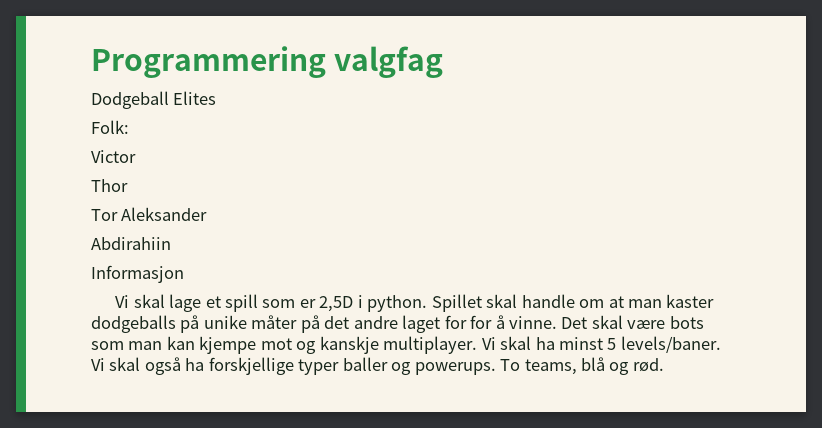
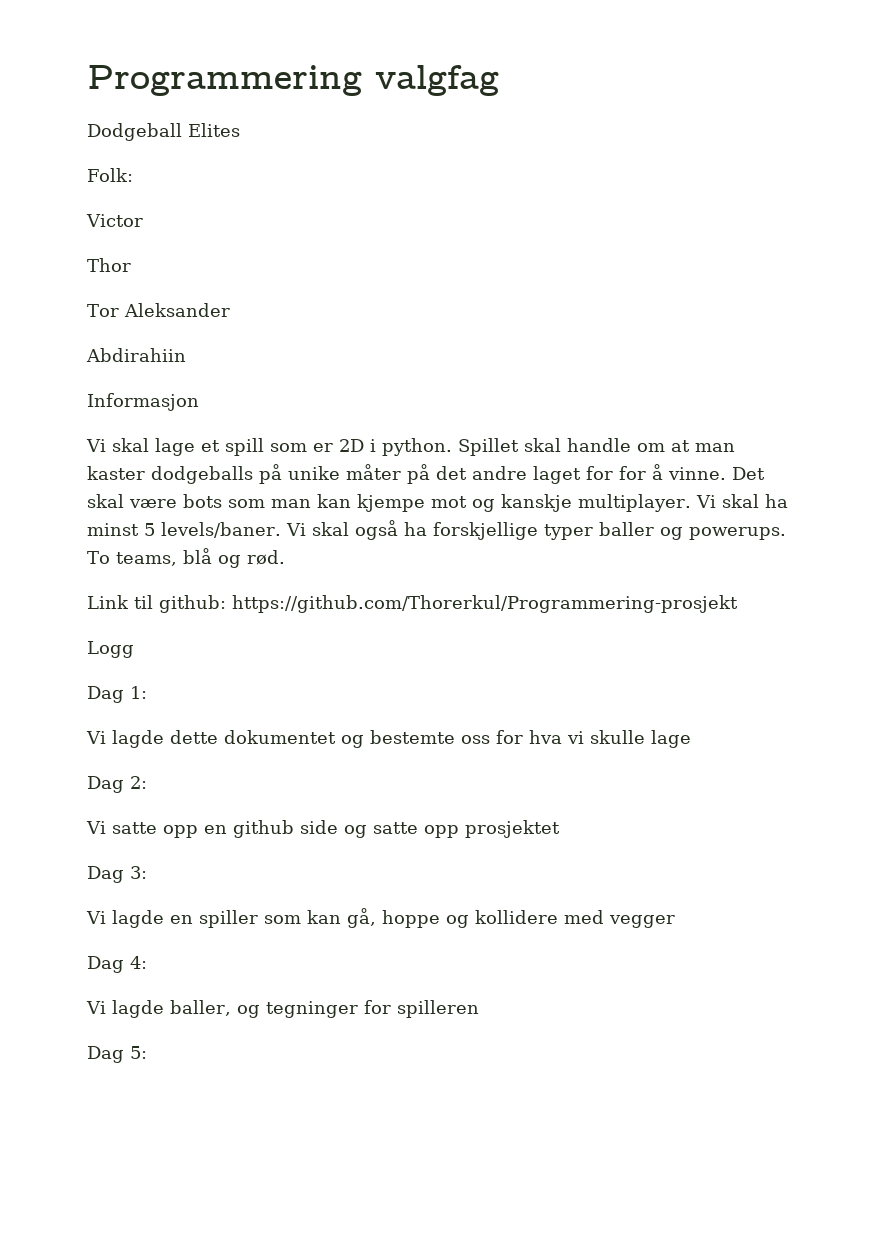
- Vi skal lage et spill som er 2,5D i python.
+ Vi skal lage et spill som er 2D i python.
+ Link til github: https://github.com/Thorerkul/Programmering-prosjekt
+ Logg
+ Dag 1:
+ Vi lagde dette dokumentet og bestemte oss for hva vi skulle lage
+ Dag 2:
+ Vi satte opp en github side og satte opp prosjektet
+ Dag 3:
+ Vi lagde en spiller som kan gå, hoppe og kollidere med vegger
+ Dag 4:
+ Vi lagde baller, og tegninger for spilleren
+ Dag 5:

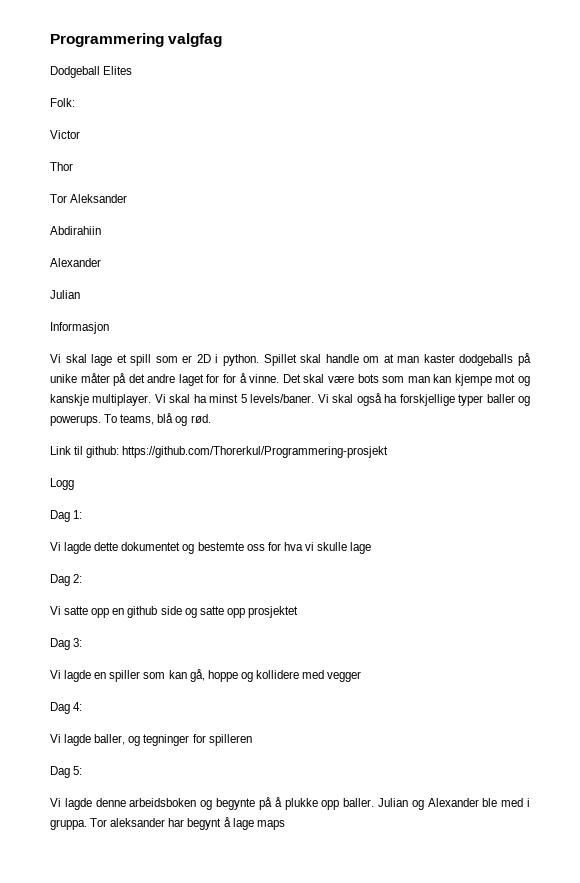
  Abdirahiin
+ Alexander
+ Julian
+ Vi lagde denne arbeidsboken og begynte på å plukke opp baller. Julian og Alexander ble med i gruppa. Tor aleksander har begynt å lage maps

